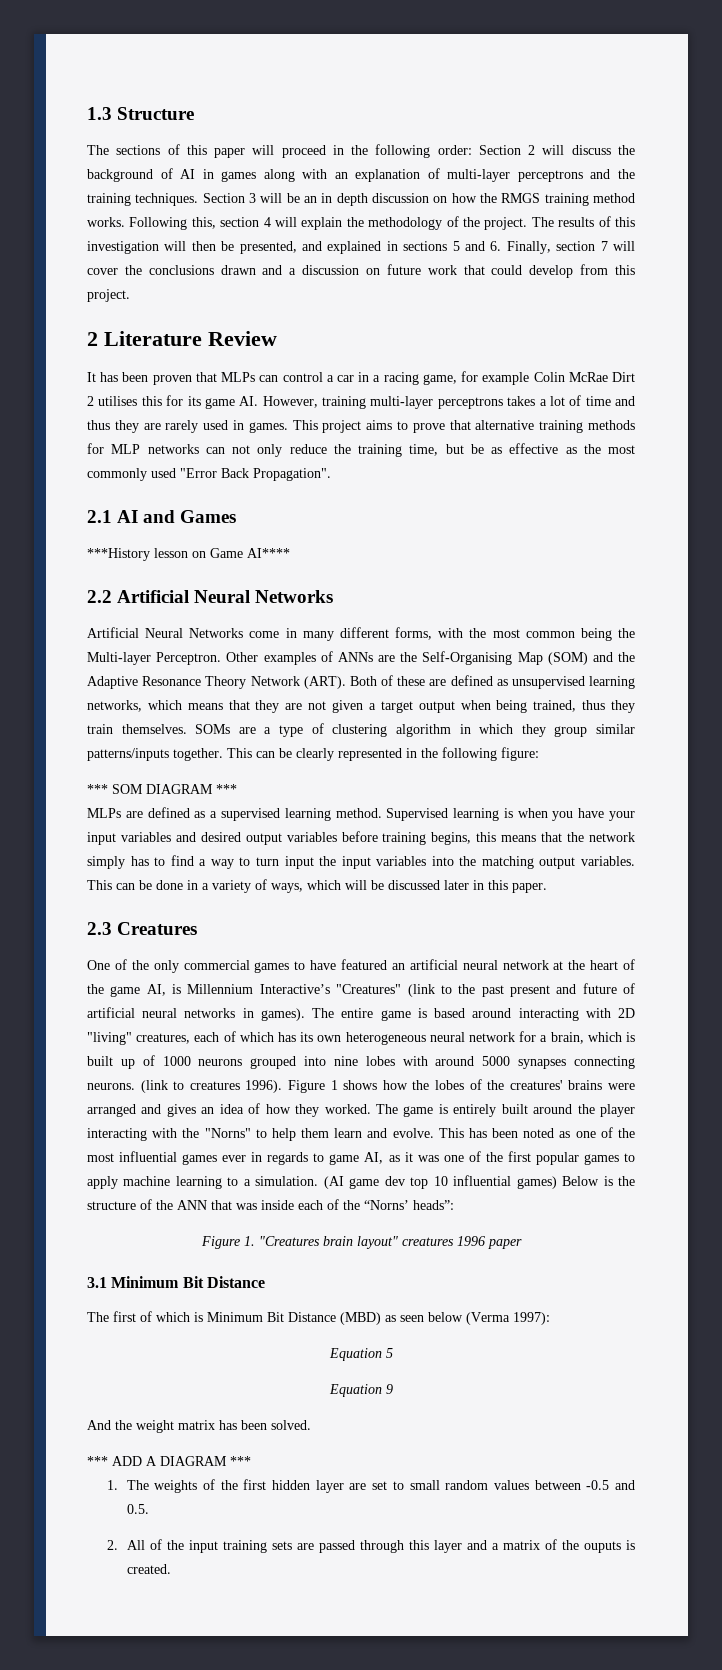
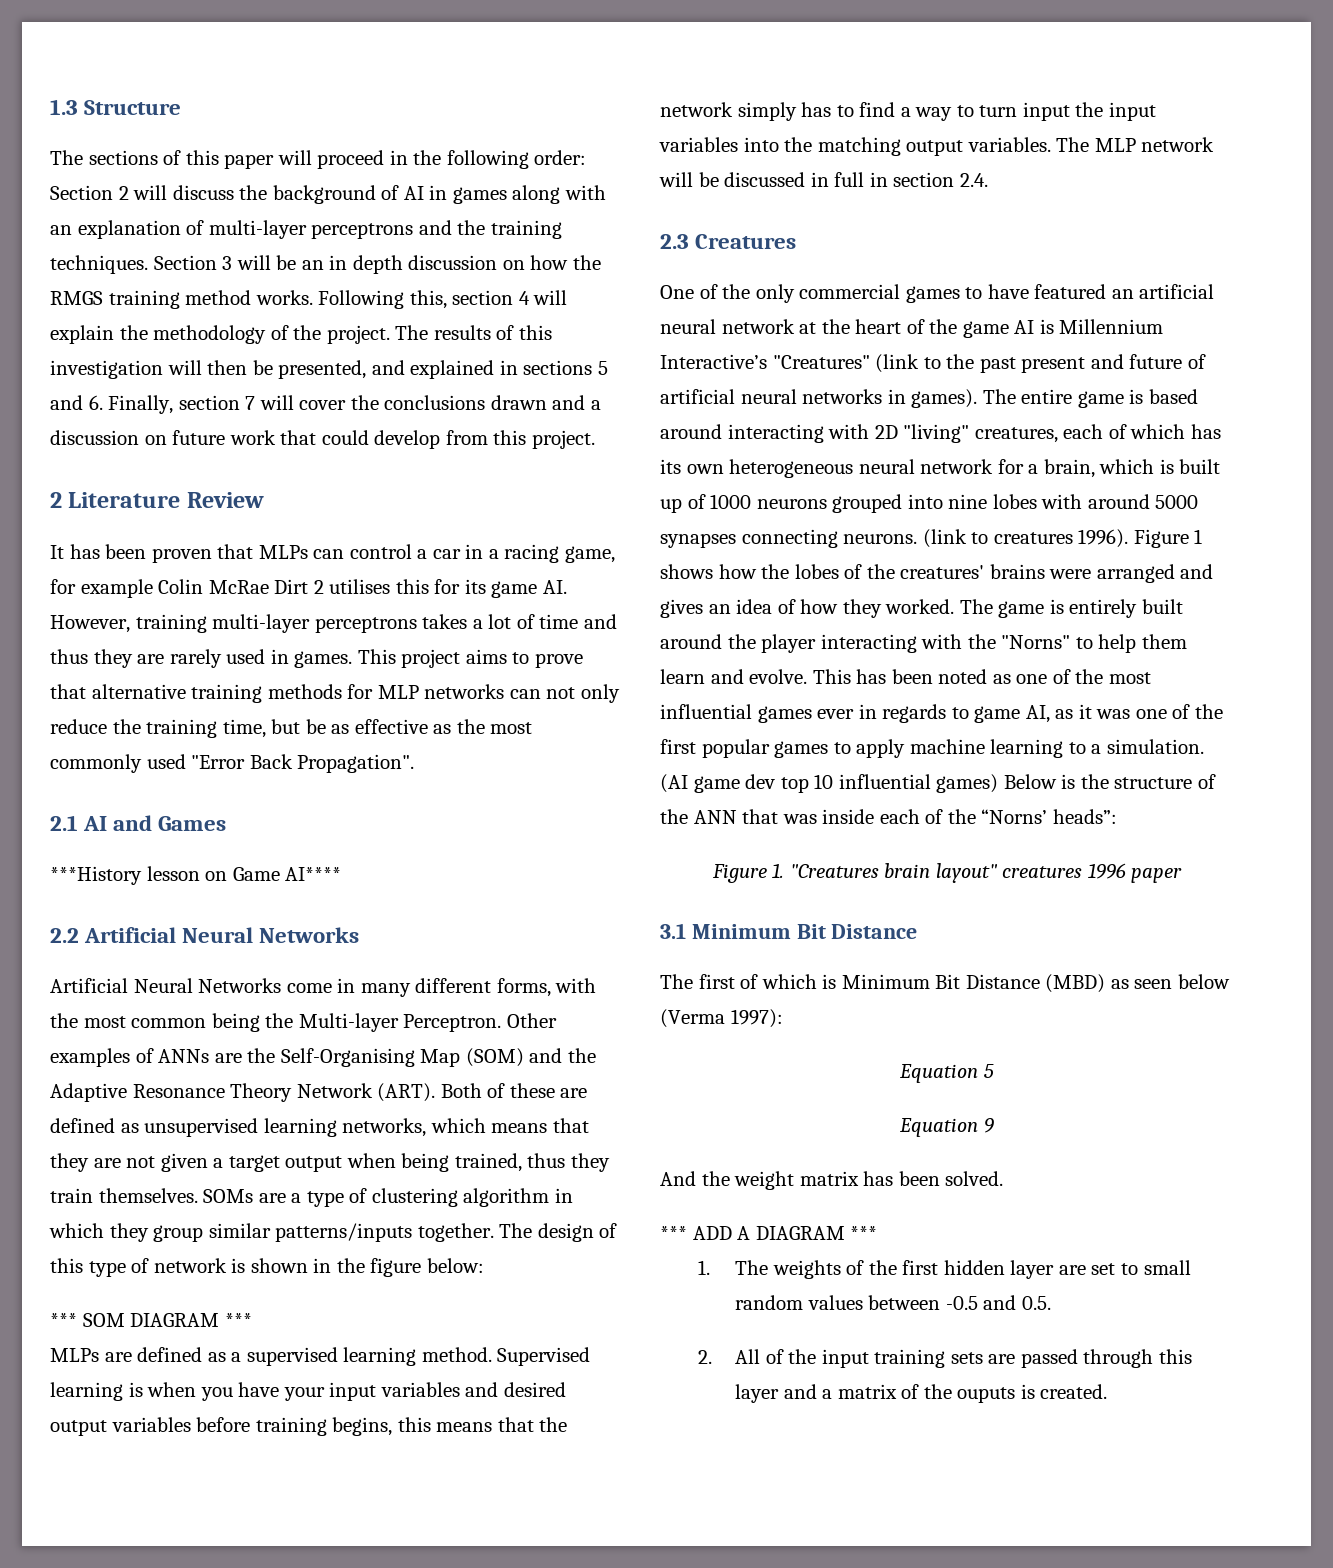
- This can be clearly represented in the following figure:
+ The design of this type of network is shown in the figure below:
- This can be done in a variety of ways, which will be discussed later in this paper.
+ The MLP network will be discussed in full in section 2.4.
- One of the only commercial games to have featured an artificial neural network at the heart of the game AI, is Millennium Interactive’s "Creatures" (link to the past present and future of artificial neural networks in games).
+ One of the only commercial games to have featured an artificial neural network at the heart of the game AI is Millennium Interactive’s "Creatures" (link to the past present and future of artificial neural networks in games).

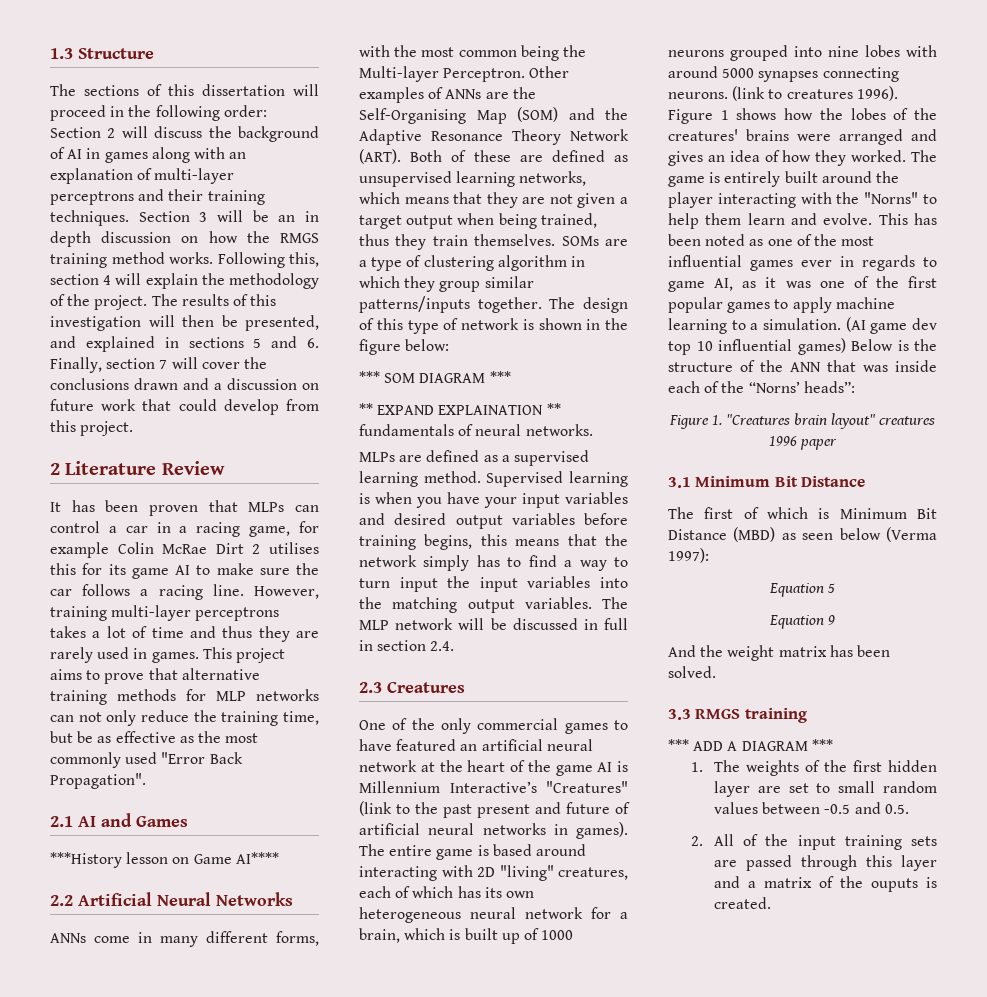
- The sections of this paper will proceed in the following order: Section 2 will discuss the background of AI in games along with an explanation of multi-layer perceptrons and the training techniques.
+ The sections of this dissertation will proceed in the following order: Section 2 will discuss the background of AI in games along with an explanation of multi-layer perceptrons and their training techniques.
- It has been proven that MLPs can control a car in a racing game, for example Colin McRae Dirt 2 utilises this for its game AI. However, training multi-layer perceptrons takes a lot of time and thus they are rarely used in games.
+ It has been proven that MLPs can control a car in a racing game, for example Colin McRae Dirt 2 utilises this for its game AI to make sure the car follows a racing line. However, training multi-layer perceptrons takes a lot of time and thus they are rarely used in games.
- Artificial Neural Networks come in many different forms, with the most common being the Multi-layer Perceptron.
+ ANNs come in many different forms, with the most common being the Multi-layer Perceptron.
+ ** EXPAND EXPLAINATION ** fundamentals of neural networks.
+ 3.3 RMGS training

